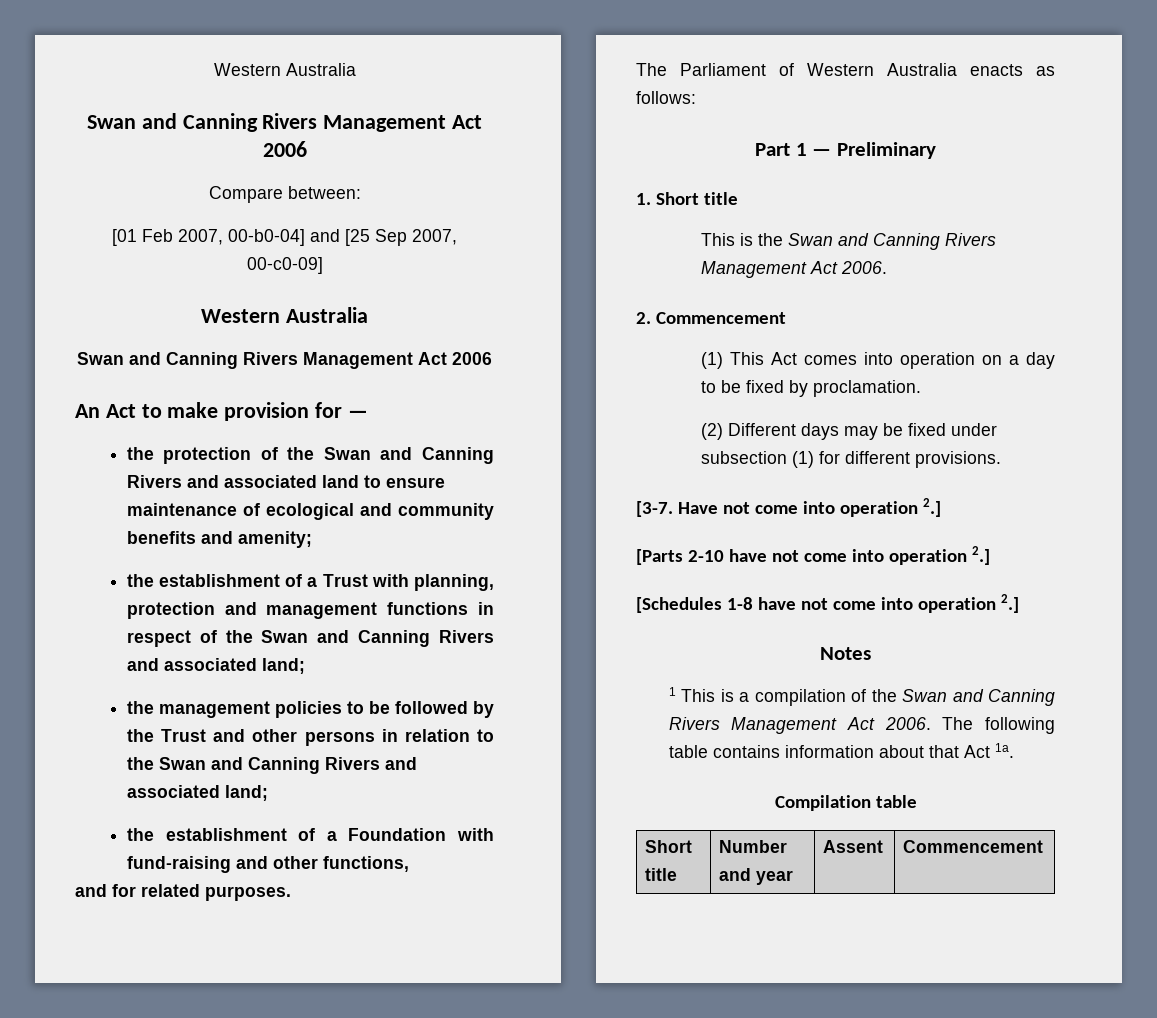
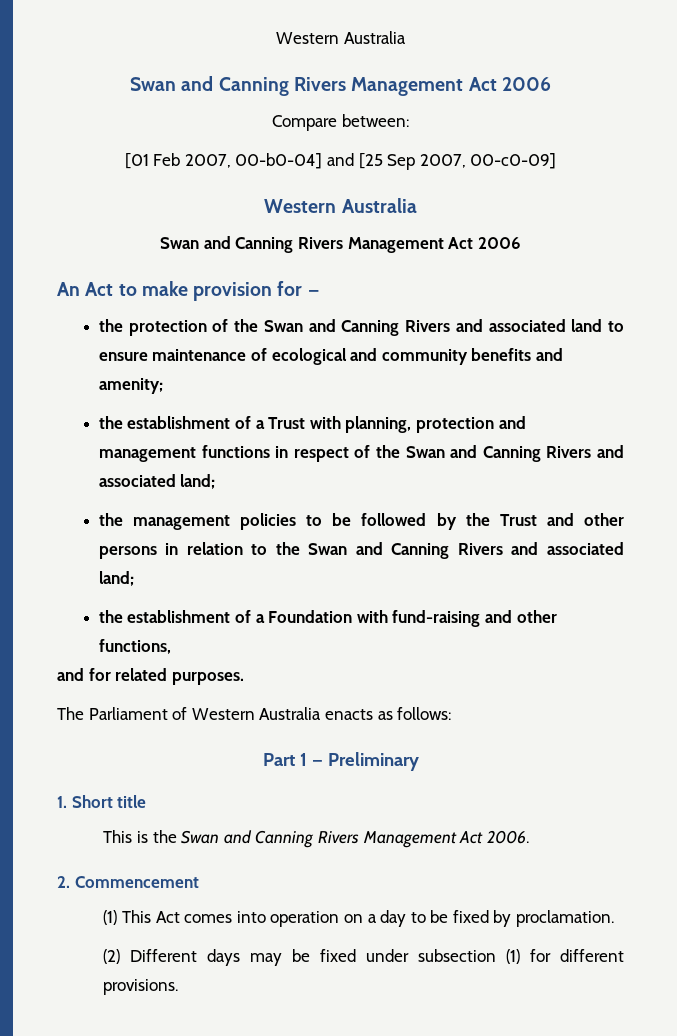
- [3-7. Have not come into operation 2.]
- [Parts 2-10 have not come into operation 2.]
- [Schedules 1-8 have not come into operation 2.]
- Notes
- 1 This is a compilation of the Swan and Canning Rivers Management Act 2006. The following table contains information about that Act 1a.
- Compilation table
- Short title | Number and year | Assent | Commencement

